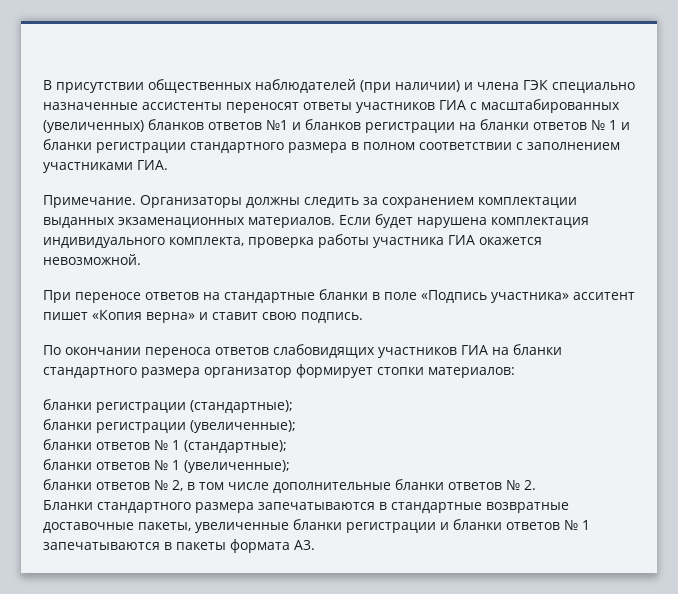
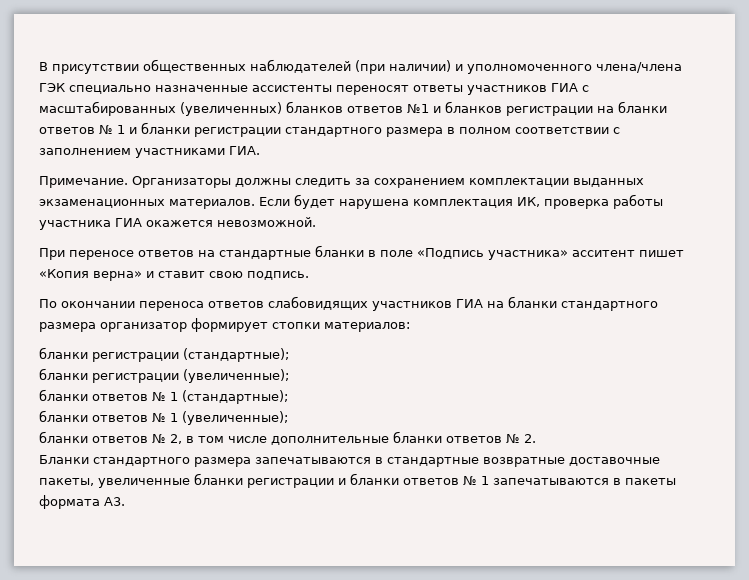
- В присутствии общественных наблюдателей (при наличии) и члена ГЭК специально назначенные ассистенты переносят ответы участников ГИА с масштабированных (увеличенных) бланков ответов №1 и бланков регистрации на бланки ответов № 1 и бланки регистрации стандартного размера в полном соответствии с заполнением участниками ГИА.
+ В присутствии общественных наблюдателей (при наличии) и уполномоченного члена/члена ГЭК специально назначенные ассистенты переносят ответы участников ГИА с масштабированных (увеличенных) бланков ответов №1 и бланков регистрации на бланки ответов № 1 и бланки регистрации стандартного размера в полном соответствии с заполнением участниками ГИА.
- Если будет нарушена комплектация индивидуального комплекта, проверка работы участника ГИА окажется невозможной.
+ Если будет нарушена комплектация ИК, проверка работы участника ГИА окажется невозможной.

